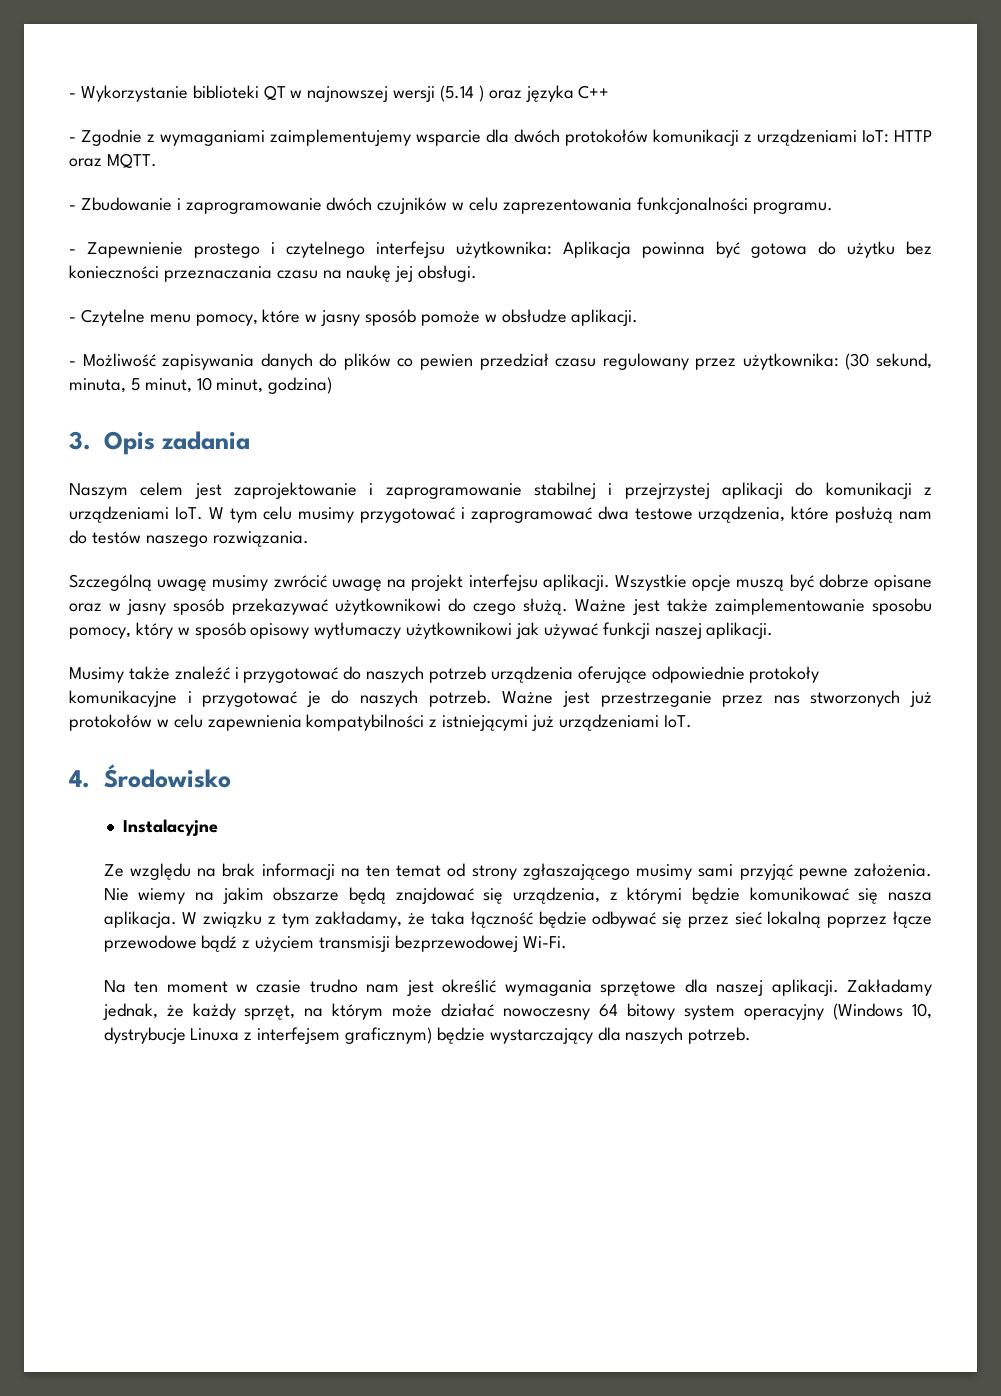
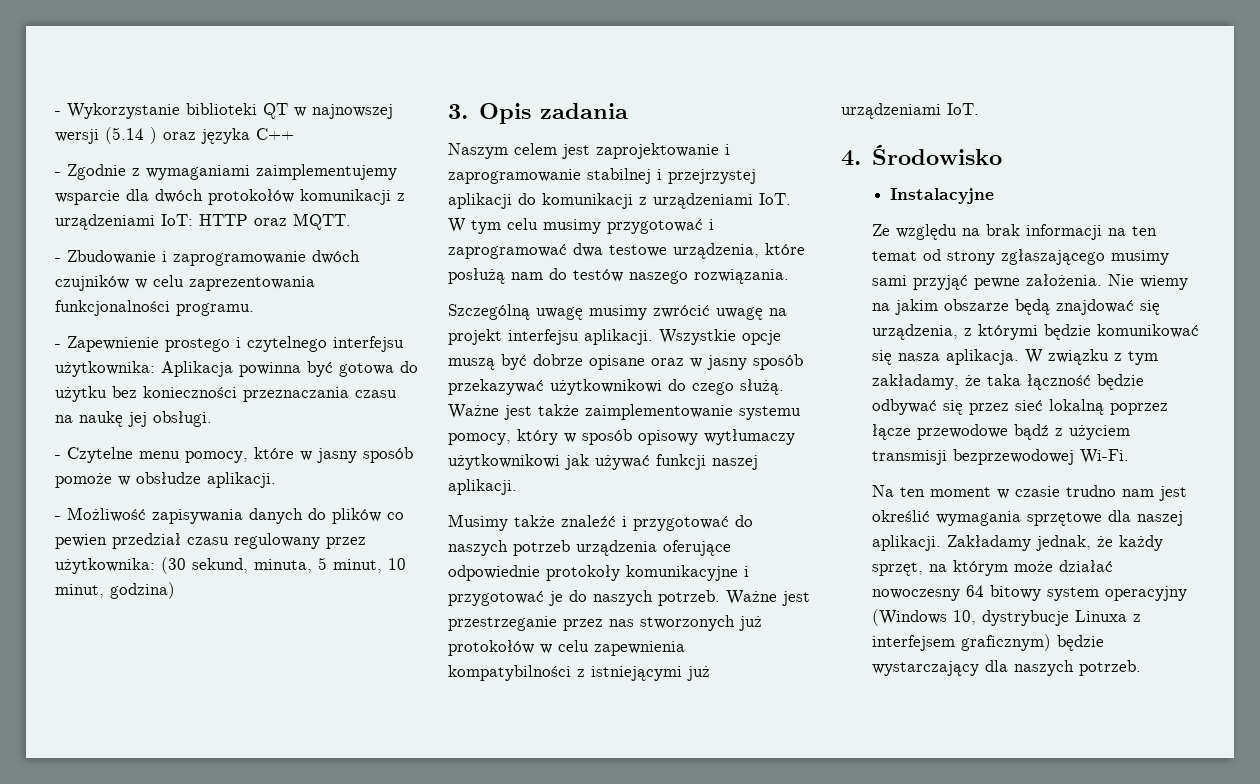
- Ważne jest także zaimplementowanie sposobu pomocy, który w sposób opisowy wytłumaczy użytkownikowi jak używać funkcji naszej aplikacji.
+ Ważne jest także zaimplementowanie systemu pomocy, który w sposób opisowy wytłumaczy użytkownikowi jak używać funkcji naszej aplikacji.

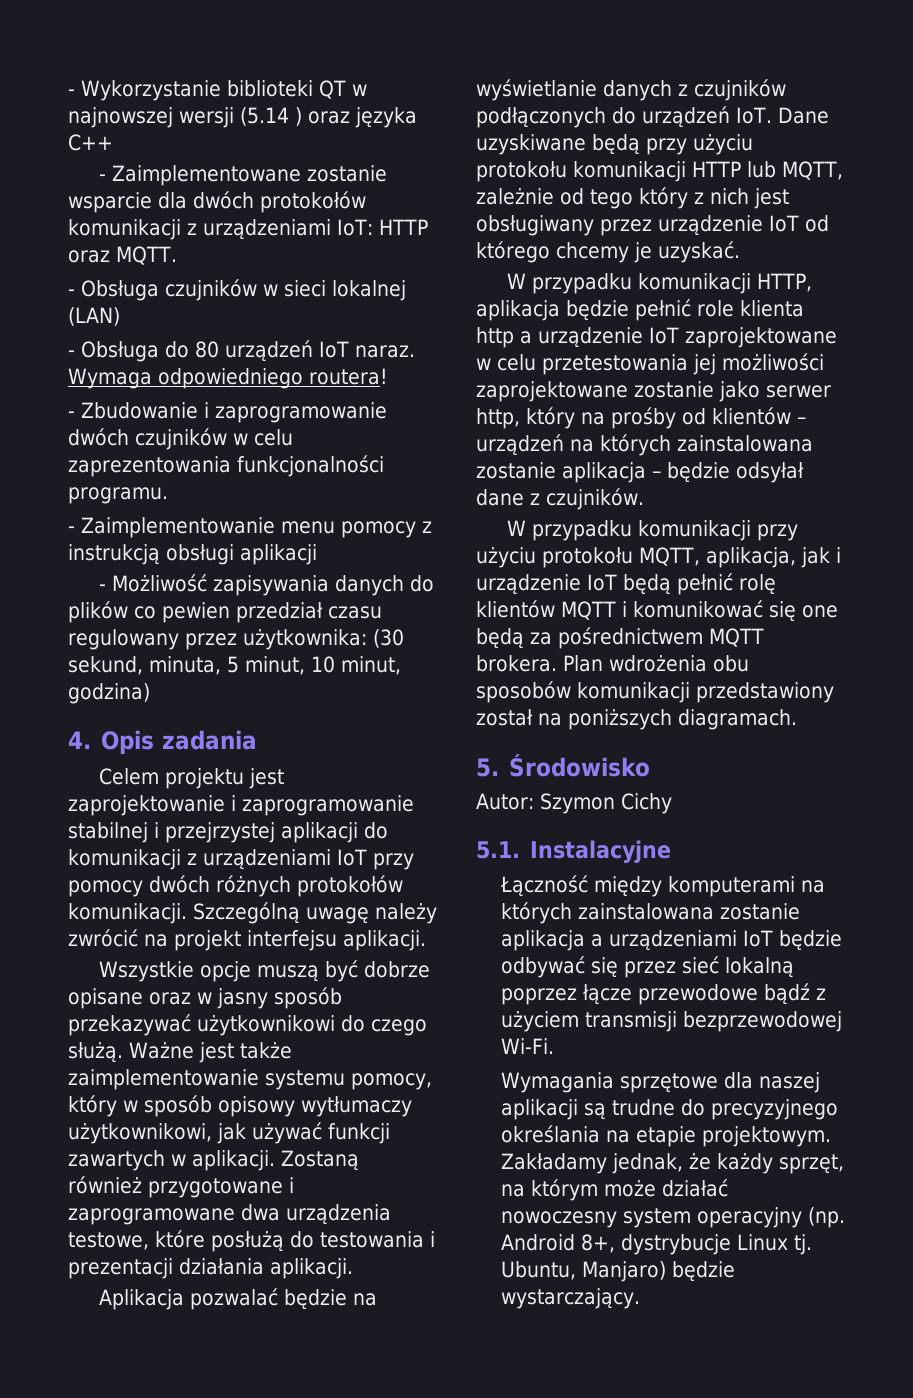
- - Zgodnie z wymaganiami zaimplementujemy wsparcie dla dwóch protokołów komunikacji z urządzeniami IoT: HTTP oraz MQTT.
+ - Zaimplementowane zostanie wsparcie dla dwóch protokołów komunikacji z urządzeniami IoT: HTTP oraz MQTT.
+ - Obsługa czujników w sieci lokalnej (LAN)
+ - Obsługa do 80 urządzeń IoT naraz. Wymaga odpowiedniego routera!
- - Zapewnienie prostego i czytelnego interfejsu użytkownika: Aplikacja powinna być gotowa do użytku bez konieczności przeznaczania czasu na naukę jej obsługi.
- - Czytelne menu pomocy, które w jasny sposób pomoże w obsłudze aplikacji.
+ - Zaimplementowanie menu pomocy z instrukcją obsługi aplikacji
- 3. Opis zadania
+ 4. Opis zadania
- Naszym celem jest zaprojektowanie i zaprogramowanie stabilnej i przejrzystej aplikacji do komunikacji z urządzeniami IoT. W tym celu musimy przygotować i zaprogramować dwa testowe urządzenia, które posłużą nam do testów naszego rozwiązania.
- Szczególną uwagę musimy zwrócić uwagę na projekt interfejsu aplikacji. Wszystkie opcje muszą być dobrze opisane oraz w jasny sposób przekazywać użytkownikowi do czego służą.
+ Celem projektu jest zaprojektowanie i zaprogramowanie stabilnej i przejrzystej aplikacji do komunikacji z urządzeniami IoT przy pomocy dwóch różnych protokołów komunikacji. Szczególną uwagę należy zwrócić na projekt interfejsu aplikacji.
+ Wszystkie opcje muszą być dobrze opisane oraz w jasny sposób przekazywać użytkownikowi do czego służą.
- Ważne jest także zaimplementowanie systemu pomocy, który w sposób opisowy wytłumaczy użytkownikowi jak używać funkcji naszej aplikacji.
- Musimy także znaleźć i przygotować do naszych potrzeb urządzenia oferujące odpowiednie protokoły komunikacyjne i przygotować je do naszych potrzeb. Ważne jest przestrzeganie przez nas stworzonych już protokołów w celu zapewnienia kompatybilności z istniejącymi już urządzeniami IoT.
- 4. Środowisko
- Instalacyjne
- Ze względu na brak informacji na ten temat od strony zgłaszającego musimy sami przyjąć pewne założenia. Nie wiemy na jakim obszarze będą znajdować się urządzenia, z którymi będzie komunikować się nasza aplikacja. W związku z tym zakładamy, że taka łączność będzie odbywać się przez sieć lokalną poprzez łącze przewodowe bądź z użyciem transmisji bezprzewodowej Wi-Fi.
+ Ważne jest także zaimplementowanie systemu pomocy, który w sposób opisowy wytłumaczy użytkownikowi, jak używać funkcji zawartych w aplikacji. Zostaną również przygotowane i zaprogramowane dwa urządzenia testowe, które posłużą do testowania i prezentacji działania aplikacji.
+ Aplikacja pozwalać będzie na wyświetlanie danych z czujników podłączonych do urządzeń IoT. Dane uzyskiwane będą przy użyciu protokołu komunikacji HTTP lub MQTT, zależnie od tego który z nich jest obsługiwany przez urządzenie IoT od którego chcemy je uzyskać.
+ W przypadku komunikacji HTTP, aplikacja będzie pełnić role klienta http a urządzenie IoT zaprojektowane w celu przetestowania jej możliwości zaprojektowane zostanie jako serwer http, który na prośby od klientów – urządzeń na których zainstalowana zostanie aplikacja – będzie odsyłał dane z czujników.
+ W przypadku komunikacji przy użyciu protokołu MQTT, aplikacja, jak i urządzenie IoT będą pełnić rolę klientów MQTT i komunikować się one będą za pośrednictwem MQTT brokera. Plan wdrożenia obu sposobów komunikacji przedstawiony został na poniższych diagramach.
+ 5. Środowisko
+ Autor: Szymon Cichy
+ 5.1. Instalacyjne
+ Łączność między komputerami na których zainstalowana zostanie aplikacja a urządzeniami IoT będzie odbywać się przez sieć lokalną poprzez łącze przewodowe bądź z użyciem transmisji bezprzewodowej Wi-Fi.
- Na ten moment w czasie trudno nam jest określić wymagania sprzętowe dla naszej aplikacji.
+ Wymagania sprzętowe dla naszej aplikacji są trudne do precyzyjnego określania na etapie projektowym.
- Zakładamy jednak, że każdy sprzęt, na którym może działać nowoczesny 64 bitowy system operacyjny (Windows 10, dystrybucje Linuxa z interfejsem graficznym) będzie wystarczający dla naszych potrzeb.
+ Zakładamy jednak, że każdy sprzęt, na którym może działać nowoczesny system operacyjny (np. Android 8+, dystrybucje Linux tj. Ubuntu, Manjaro) będzie wystarczający.

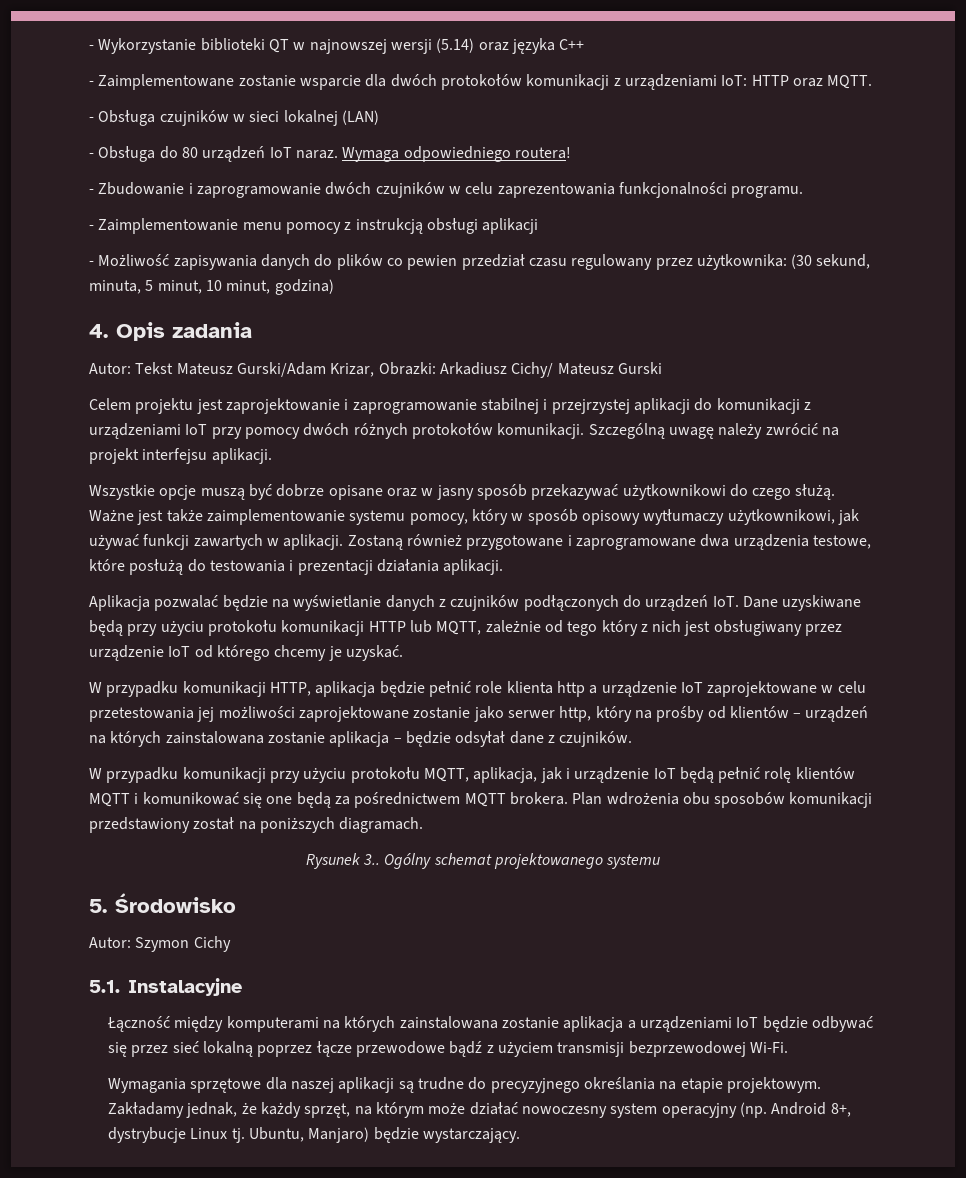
- - Wykorzystanie biblioteki QT w najnowszej wersji (5.14 ) oraz języka C++
+ - Wykorzystanie biblioteki QT w najnowszej wersji (5.14) oraz języka C++
+ Autor: Tekst Mateusz Gurski/Adam Krizar, Obrazki: Arkadiusz Cichy/ Mateusz Gurski
+ Rysunek 3.. Ogólny schemat projektowanego systemu

